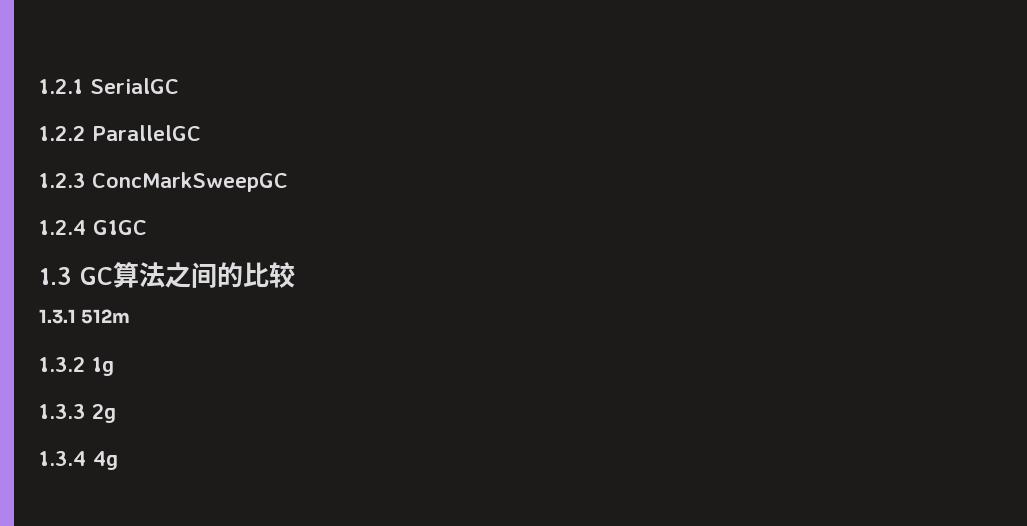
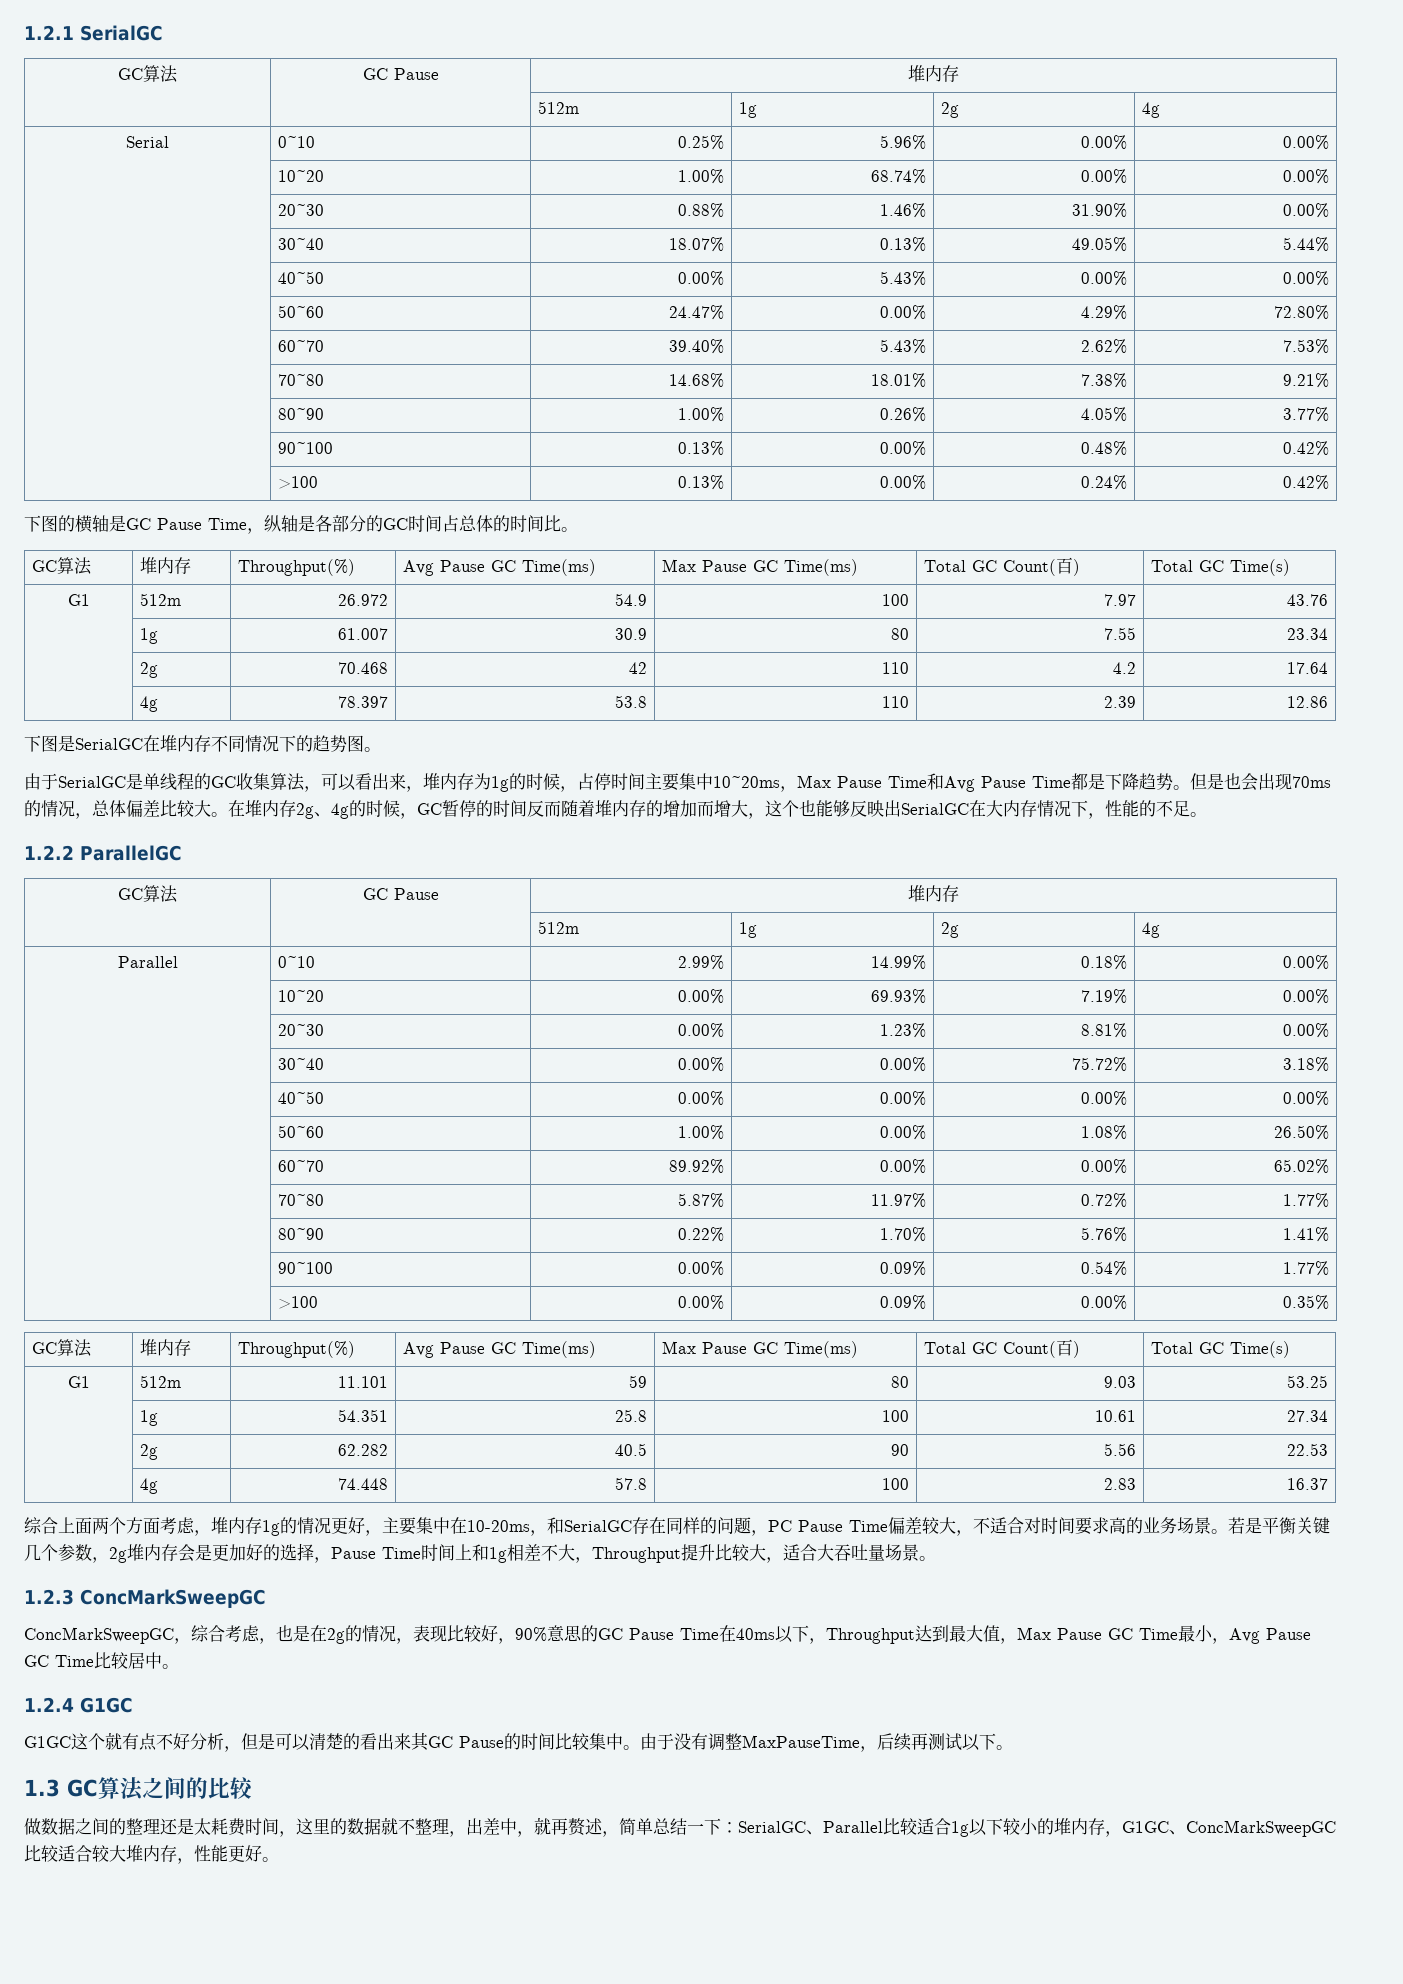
  1.2.1 SerialGC
+ GC算法 | GC Pause | 堆内存
+ | | 512m | 1g | 2g | 4g
+ Serial | 0~10 | 0.25% | 5.96% | 0.00% | 0.00%
+ | 10~20 | 1.00% | 68.74% | 0.00% | 0.00%
+ | 20~30 | 0.88% | 1.46% | 31.90% | 0.00%
+ | 30~40 | 18.07% | 0.13% | 49.05% | 5.44%
+ | 40~50 | 0.00% | 5.43% | 0.00% | 0.00%
+ | 50~60 | 24.47% | 0.00% | 4.29% | 72.80%
+ | 60~70 | 39.40% | 5.43% | 2.62% | 7.53%
+ | 70~80 | 14.68% | 18.01% | 7.38% | 9.21%
+ | 80~90 | 1.00% | 0.26% | 4.05% | 3.77%
+ | 90~100 | 0.13% | 0.00% | 0.48% | 0.42%
+ | >100 | 0.13% | 0.00% | 0.24% | 0.42%
+ 下图的横轴是GC Pause Time，纵轴是各部分的GC时间占总体的时间比。
+ GC算法 | 堆内存 | Throughput(%) | Avg Pause GC Time(ms) | Max Pause GC Time(ms) | Total GC Count(百) | Total GC Time(s)
+ G1 | 512m | 26.972 | 54.9 | 100 | 7.97 | 43.76
+ | 1g | 61.007 | 30.9 | 80 | 7.55 | 23.34
+ | 2g | 70.468 | 42 | 110 | 4.2 | 17.64
+ | 4g | 78.397 | 53.8 | 110 | 2.39 | 12.86
+ 下图是SerialGC在堆内存不同情况下的趋势图。
+ 由于SerialGC是单线程的GC收集算法，可以看出来，堆内存为1g的时候，占停时间主要集中10~20ms，Max Pause Time和Avg Pause Time都是下降趋势。但是也会出现70ms的情况，总体偏差比较大。在堆内存2g、4g的时候，GC暂停的时间反而随着堆内存的增加而增大，这个也能够反映出SerialGC在大内存情况下，性能的不足。
  1.2.2 ParallelGC
+ GC算法 | GC Pause | 堆内存
+ | | 512m | 1g | 2g | 4g
+ Parallel | 0~10 | 2.99% | 14.99% | 0.18% | 0.00%
+ | 10~20 | 0.00% | 69.93% | 7.19% | 0.00%
+ | 20~30 | 0.00% | 1.23% | 8.81% | 0.00%
+ | 30~40 | 0.00% | 0.00% | 75.72% | 3.18%
+ | 40~50 | 0.00% | 0.00% | 0.00% | 0.00%
+ | 50~60 | 1.00% | 0.00% | 1.08% | 26.50%
+ | 60~70 | 89.92% | 0.00% | 0.00% | 65.02%
+ | 70~80 | 5.87% | 11.97% | 0.72% | 1.77%
+ | 80~90 | 0.22% | 1.70% | 5.76% | 1.41%
+ | 90~100 | 0.00% | 0.09% | 0.54% | 1.77%
+ | >100 | 0.00% | 0.09% | 0.00% | 0.35%
+ GC算法 | 堆内存 | Throughput(%) | Avg Pause GC Time(ms) | Max Pause GC Time(ms) | Total GC Count(百) | Total GC Time(s)
+ G1 | 512m | 11.101 | 59 | 80 | 9.03 | 53.25
+ | 1g | 54.351 | 25.8 | 100 | 10.61 | 27.34
+ | 2g | 62.282 | 40.5 | 90 | 5.56 | 22.53
+ | 4g | 74.448 | 57.8 | 100 | 2.83 | 16.37
+ 综合上面两个方面考虑，堆内存1g的情况更好，主要集中在10-20ms，和SerialGC存在同样的问题，PC Pause Time偏差较大，不适合对时间要求高的业务场景。若是平衡关键几个参数，2g堆内存会是更加好的选择，Pause Time时间上和1g相差不大，Throughput提升比较大，适合大吞吐量场景。
  1.2.3 ConcMarkSweepGC
+ ConcMarkSweepGC，综合考虑，也是在2g的情况，表现比较好，90%意思的GC Pause Time在40ms以下，Throughput达到最大值，Max Pause GC Time最小，Avg Pause GC Time比较居中。
  1.2.4 G1GC
+ G1GC这个就有点不好分析，但是可以清楚的看出来其GC Pause的时间比较集中。由于没有调整MaxPauseTime，后续再测试以下。
- 1.3.1 512m
- 1.3.2 1g
- 1.3.3 2g
- 1.3.4 4g
+ 做数据之间的整理还是太耗费时间，这里的数据就不整理，出差中，就再赘述，简单总结一下：SerialGC、Parallel比较适合1g以下较小的堆内存，G1GC、ConcMarkSweepGC比较适合较大堆内存，性能更好。

